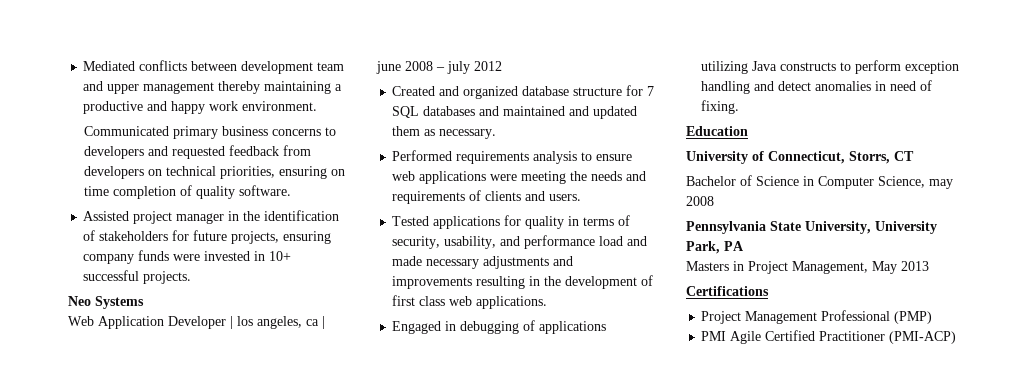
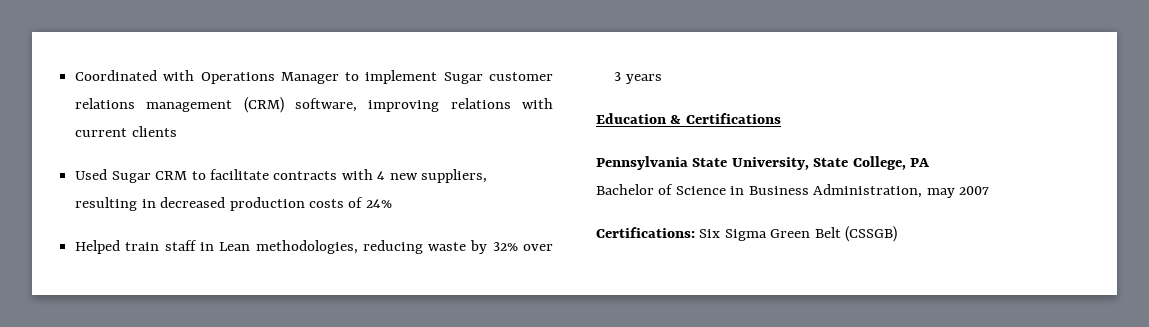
- Mediated conflicts between development team and upper management thereby maintaining a productive and happy work environment.
- Communicated primary business concerns to developers and requested feedback from developers on technical priorities, ensuring on time completion of quality software.
- Assisted project manager in the identification of stakeholders for future projects, ensuring company funds were invested in 10+ successful projects.
- Neo Systems
- Web Application Developer | los angeles, ca | june 2008 – july 2012
- Created and organized database structure for 7 SQL databases and maintained and updated them as necessary.
- Performed requirements analysis to ensure web applications were meeting the needs and requirements of clients and users.
- Tested applications for quality in terms of security, usability, and performance load and made necessary adjustments and improvements resulting in the development of first class web applications.
- Engaged in debugging of applications utilizing Java constructs to perform exception handling and detect anomalies in need of fixing.
- Education
- University of Connecticut, Storrs, CT
- Bachelor of Science in Computer Science, may 2008
- Pennsylvania State University, University Park, PA
- Masters in Project Management, May 2013
- Certifications
- Project Management Professional (PMP)
- PMI Agile Certified Practitioner (PMI-ACP)
+ Coordinated with Operations Manager to implement Sugar customer relations management (CRM) software, improving relations with current clients
+ Used Sugar CRM to facilitate contracts with 4 new suppliers, resulting in decreased production costs of 24%
+ Helped train staff in Lean methodologies, reducing waste by 32% over 3 years
+ Education & Certifications
+ Pennsylvania State University, State College, PA
+ Bachelor of Science in Business Administration, may 2007
+ Certifications: Six Sigma Green Belt (CSSGB)

